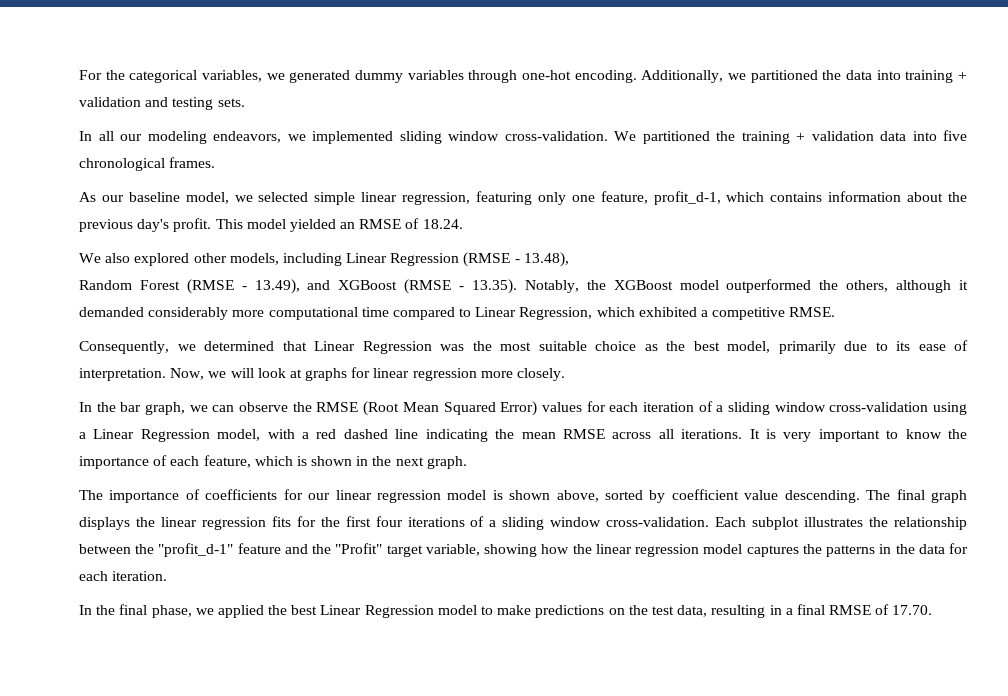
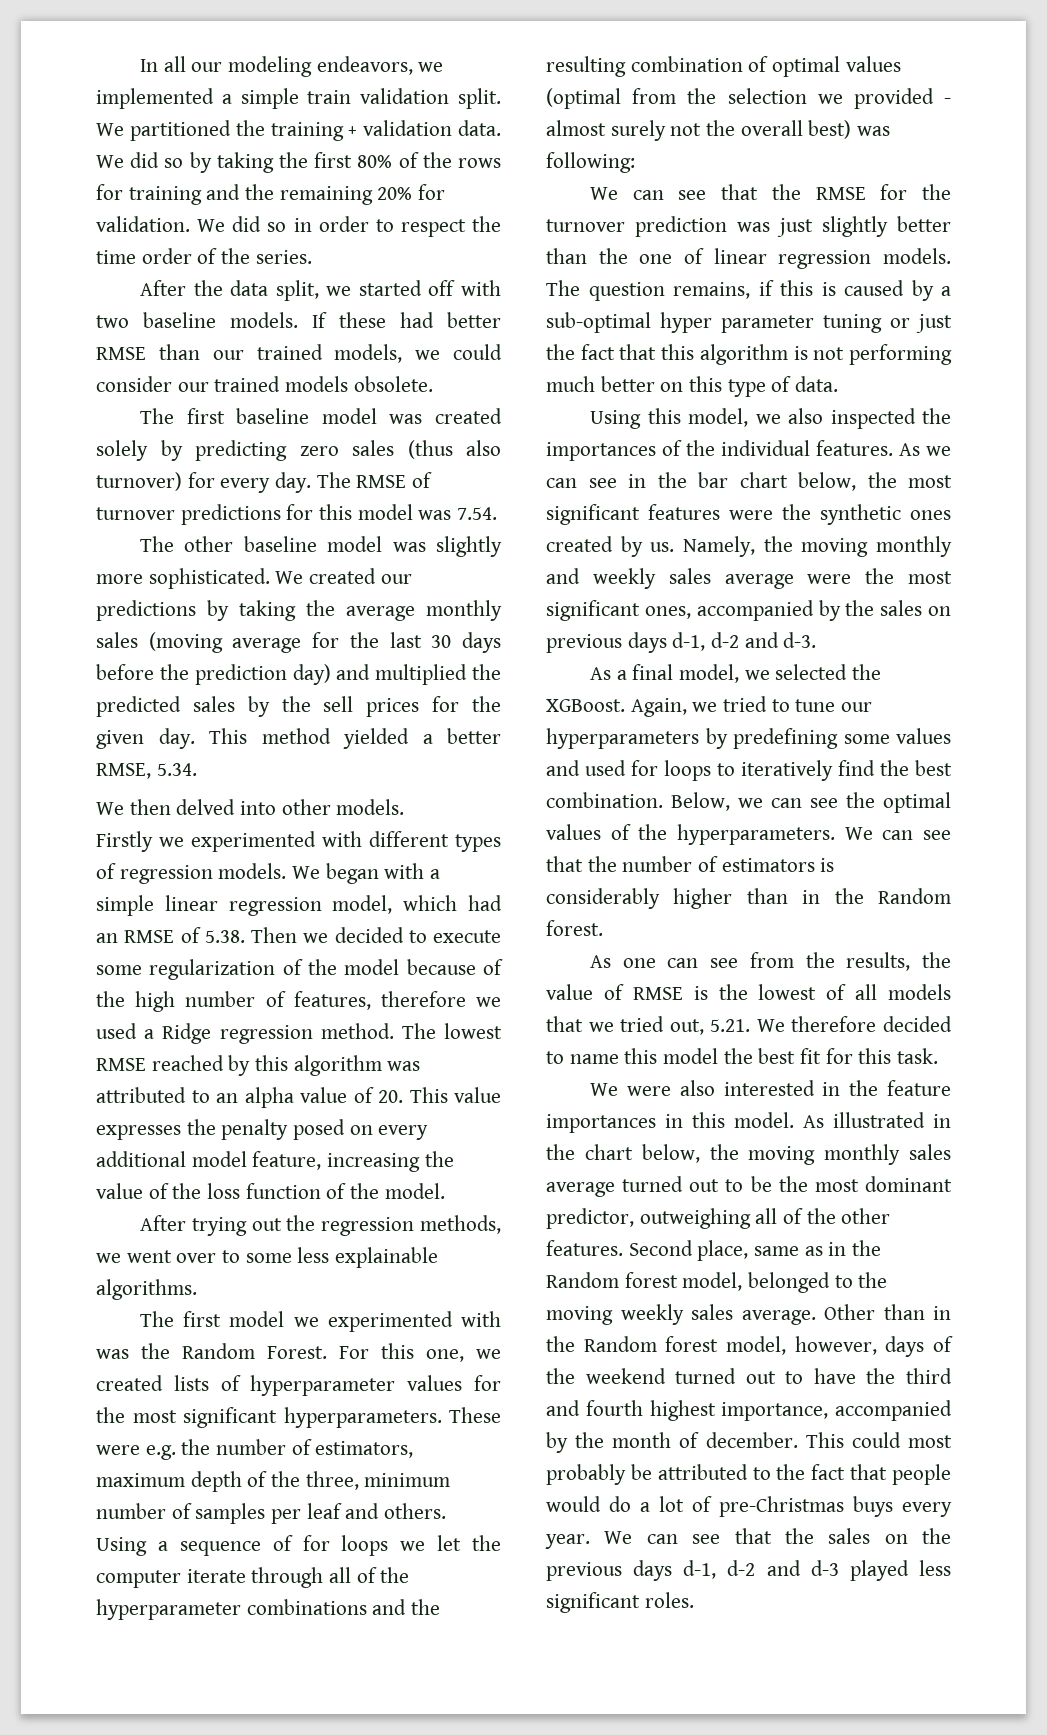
- For the categorical variables, we generated dummy variables through one-hot encoding. Additionally, we partitioned the data into training + validation and testing sets.
- In all our modeling endeavors, we implemented sliding window cross-validation.
+ In all our modeling endeavors, we implemented a simple train validation split.
- We partitioned the training + validation data into five chronological frames.
- As our baseline model, we selected simple linear regression, featuring only one feature, profit_d-1, which contains information about the previous day's profit. This model yielded an RMSE of 18.24.
- We also explored other models, including Linear Regression (RMSE - 13.48),
- Random Forest (RMSE - 13.49), and XGBoost (RMSE - 13.35). Notably, the XGBoost model outperformed the others, although it demanded considerably more computational time compared to Linear Regression, which exhibited a competitive RMSE.
- Consequently, we determined that Linear Regression was the most suitable choice as the best model, primarily due to its ease of interpretation. Now, we will look at graphs for linear regression more closely.
- In the bar graph, we can observe the RMSE (Root Mean Squared Error) values for each iteration of a sliding window cross-validation using a Linear Regression model, with a red dashed line indicating the mean RMSE across all iterations. It is very important to know the importance of each feature, which is shown in the next graph.
- The importance of coefficients for our linear regression model is shown above, sorted by coefficient value descending. The final graph displays the linear regression fits for the first four iterations of a sliding window cross-validation. Each subplot illustrates the relationship between the "profit_d-1" feature and the "Profit" target variable, showing how the linear regression model captures the patterns in the data for each iteration.
- In the final phase, we applied the best Linear Regression model to make predictions on the test data, resulting in a final RMSE of 17.70.
+ We partitioned the training + validation data. We did so by taking the first 80% of the rows for training and the remaining 20% for validation. We did so in order to respect the time order of the series.
+ After the data split, we started off with two baseline models. If these had better RMSE than our trained models, we could consider our trained models obsolete.
+ The first baseline model was created solely by predicting zero sales (thus also turnover) for every day. The RMSE of turnover predictions for this model was 7.54.
+ The other baseline model was slightly more sophisticated. We created our predictions by taking the average monthly sales (moving average for the last 30 days before the prediction day) and multiplied the predicted sales by the sell prices for the given day. This method yielded a better RMSE, 5.34.
+ We then delved into other models.
+ Firstly we experimented with different types of regression models. We began with a simple linear regression model, which had an RMSE of 5.38. Then we decided to execute some regularization of the model because of the high number of features, therefore we used a Ridge regression method. The lowest RMSE reached by this algorithm was attributed to an alpha value of 20. This value expresses the penalty posed on every additional model feature, increasing the value of the loss function of the model.
+ After trying out the regression methods, we went over to some less explainable algorithms.
+ The first model we experimented with was the Random Forest. For this one, we created lists of hyperparameter values for the most significant hyperparameters. These were e.g. the number of estimators, maximum depth of the three, minimum number of samples per leaf and others. Using a sequence of for loops we let the computer iterate through all of the hyperparameter combinations and the resulting combination of optimal values (optimal from the selection we provided - almost surely not the overall best) was following:
+ We can see that the RMSE for the turnover prediction was just slightly better than the one of linear regression models. The question remains, if this is caused by a sub-optimal hyper parameter tuning or just the fact that this algorithm is not performing much better on this type of data.
+ Using this model, we also inspected the importances of the individual features. As we can see in the bar chart below, the most significant features were the synthetic ones created by us. Namely, the moving monthly and weekly sales average were the most significant ones, accompanied by the sales on previous days d-1, d-2 and d-3.
+ As a final model, we selected the XGBoost. Again, we tried to tune our hyperparameters by predefining some values and used for loops to iteratively find the best combination. Below, we can see the optimal values of the hyperparameters. We can see that the number of estimators is considerably higher than in the Random forest.
+ As one can see from the results, the value of RMSE is the lowest of all models that we tried out, 5.21. We therefore decided to name this model the best fit for this task.
+ We were also interested in the feature importances in this model. As illustrated in the chart below, the moving monthly sales average turned out to be the most dominant predictor, outweighing all of the other features. Second place, same as in the Random forest model, belonged to the moving weekly sales average. Other than in the Random forest model, however, days of the weekend turned out to have the third and fourth highest importance, accompanied by the month of december. This could most probably be attributed to the fact that people would do a lot of pre-Christmas buys every year. We can see that the sales on the previous days d-1, d-2 and d-3 played less significant roles.

